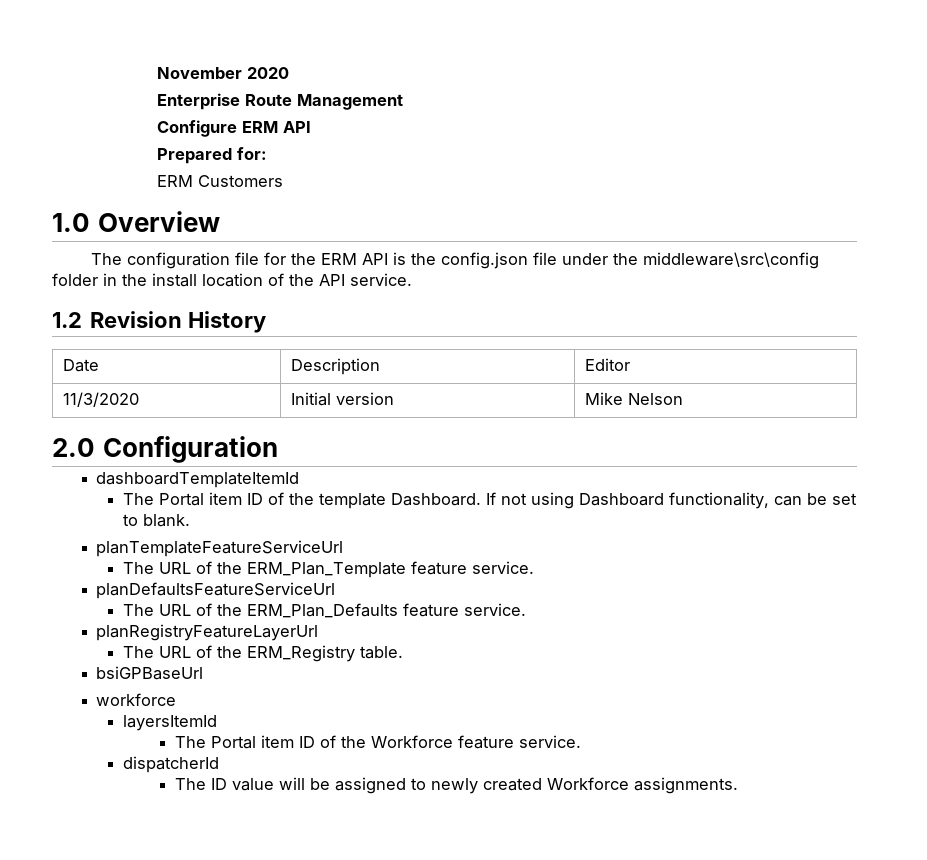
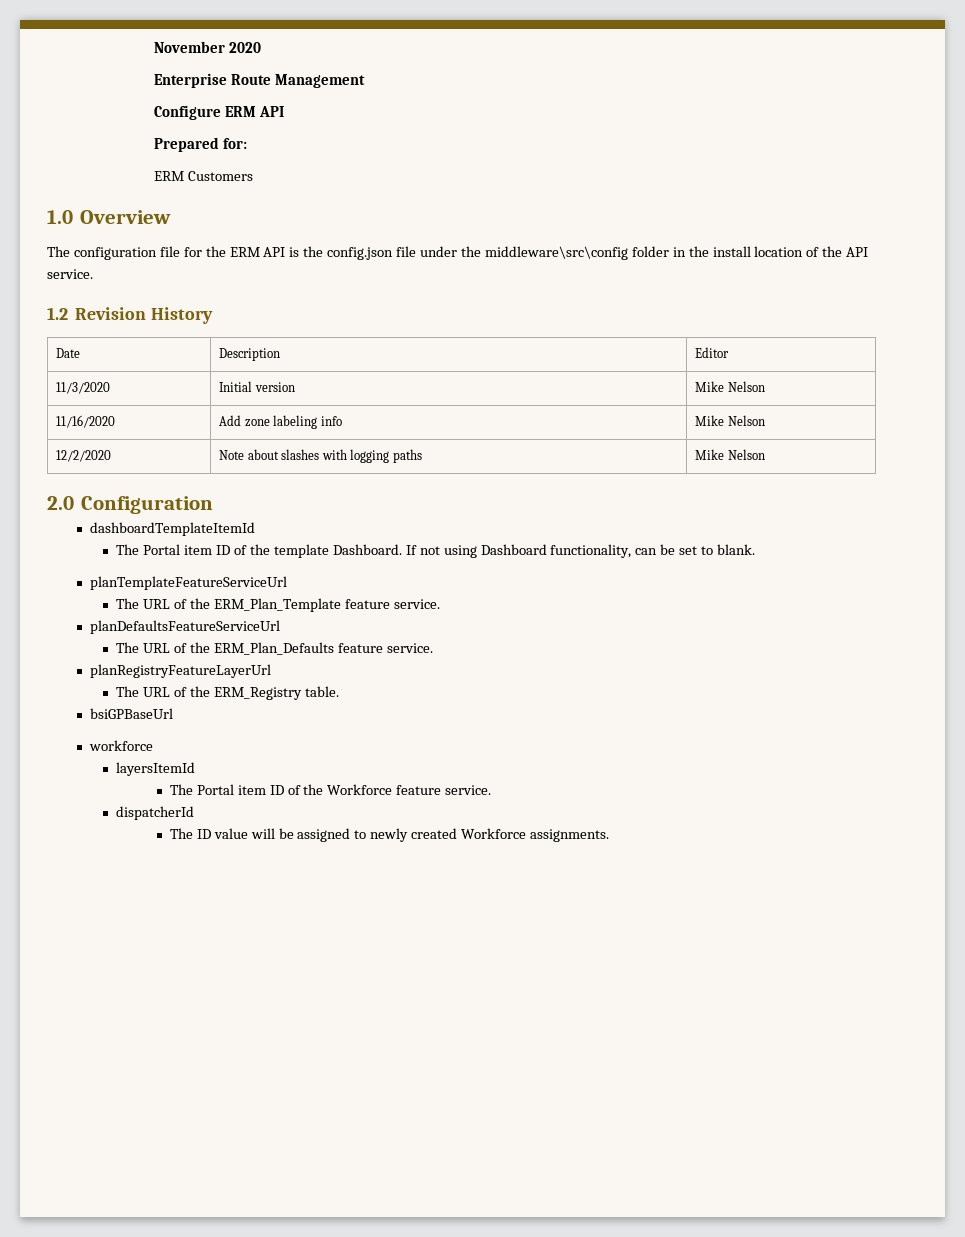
+ 11/16/2020 | Add zone labeling info | Mike Nelson
+ 12/2/2020 | Note about slashes with logging paths | Mike Nelson

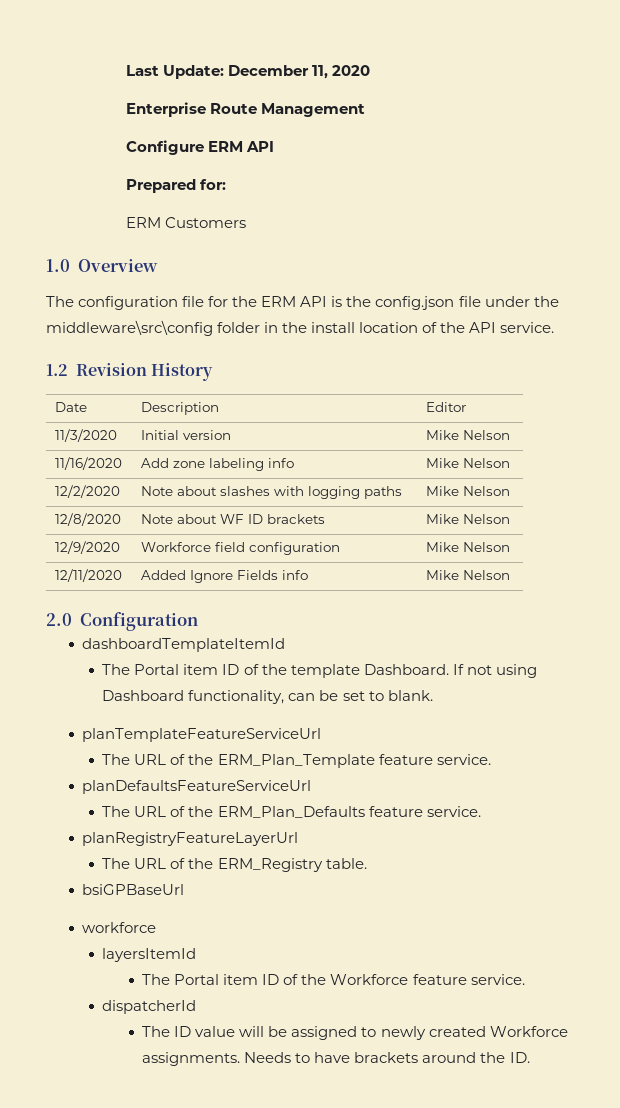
- November 2020
+ Last Update: December 11, 2020
+ 12/8/2020 | Note about WF ID brackets | Mike Nelson
+ 12/9/2020 | Workforce field configuration | Mike Nelson
+ 12/11/2020 | Added Ignore Fields info | Mike Nelson
+ Needs to have brackets around the ID.

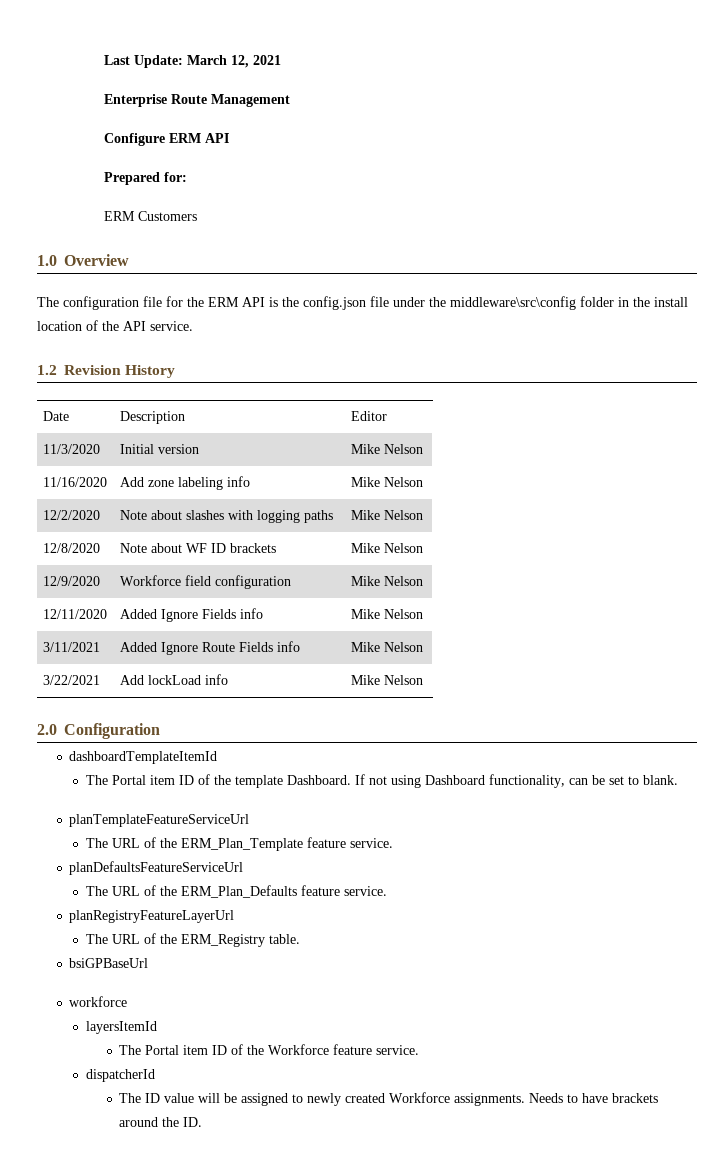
- Last Update: December 11, 2020
+ Last Update: March 12, 2021
+ 3/11/2021 | Added Ignore Route Fields info | Mike Nelson
+ 3/22/2021 | Add lockLoad info | Mike Nelson

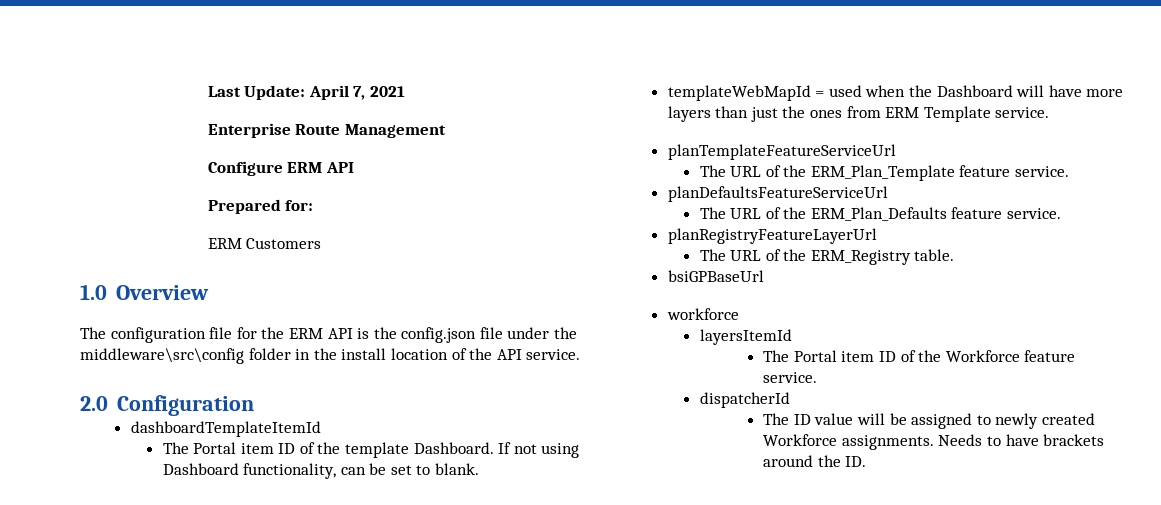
- Last Update: March 12, 2021
+ Last Update: April 7, 2021
- 1.2 Revision History
- Date | Description | Editor
- 11/3/2020 | Initial version | Mike Nelson
- 11/16/2020 | Add zone labeling info | Mike Nelson
- 12/2/2020 | Note about slashes with logging paths | Mike Nelson
- 12/8/2020 | Note about WF ID brackets | Mike Nelson
- 12/9/2020 | Workforce field configuration | Mike Nelson
- 12/11/2020 | Added Ignore Fields info | Mike Nelson
- 3/11/2021 | Added Ignore Route Fields info | Mike Nelson
- 3/22/2021 | Add lockLoad info | Mike Nelson
+ templateWebMapId = used when the Dashboard will have more layers than just the ones from ERM Template service.

